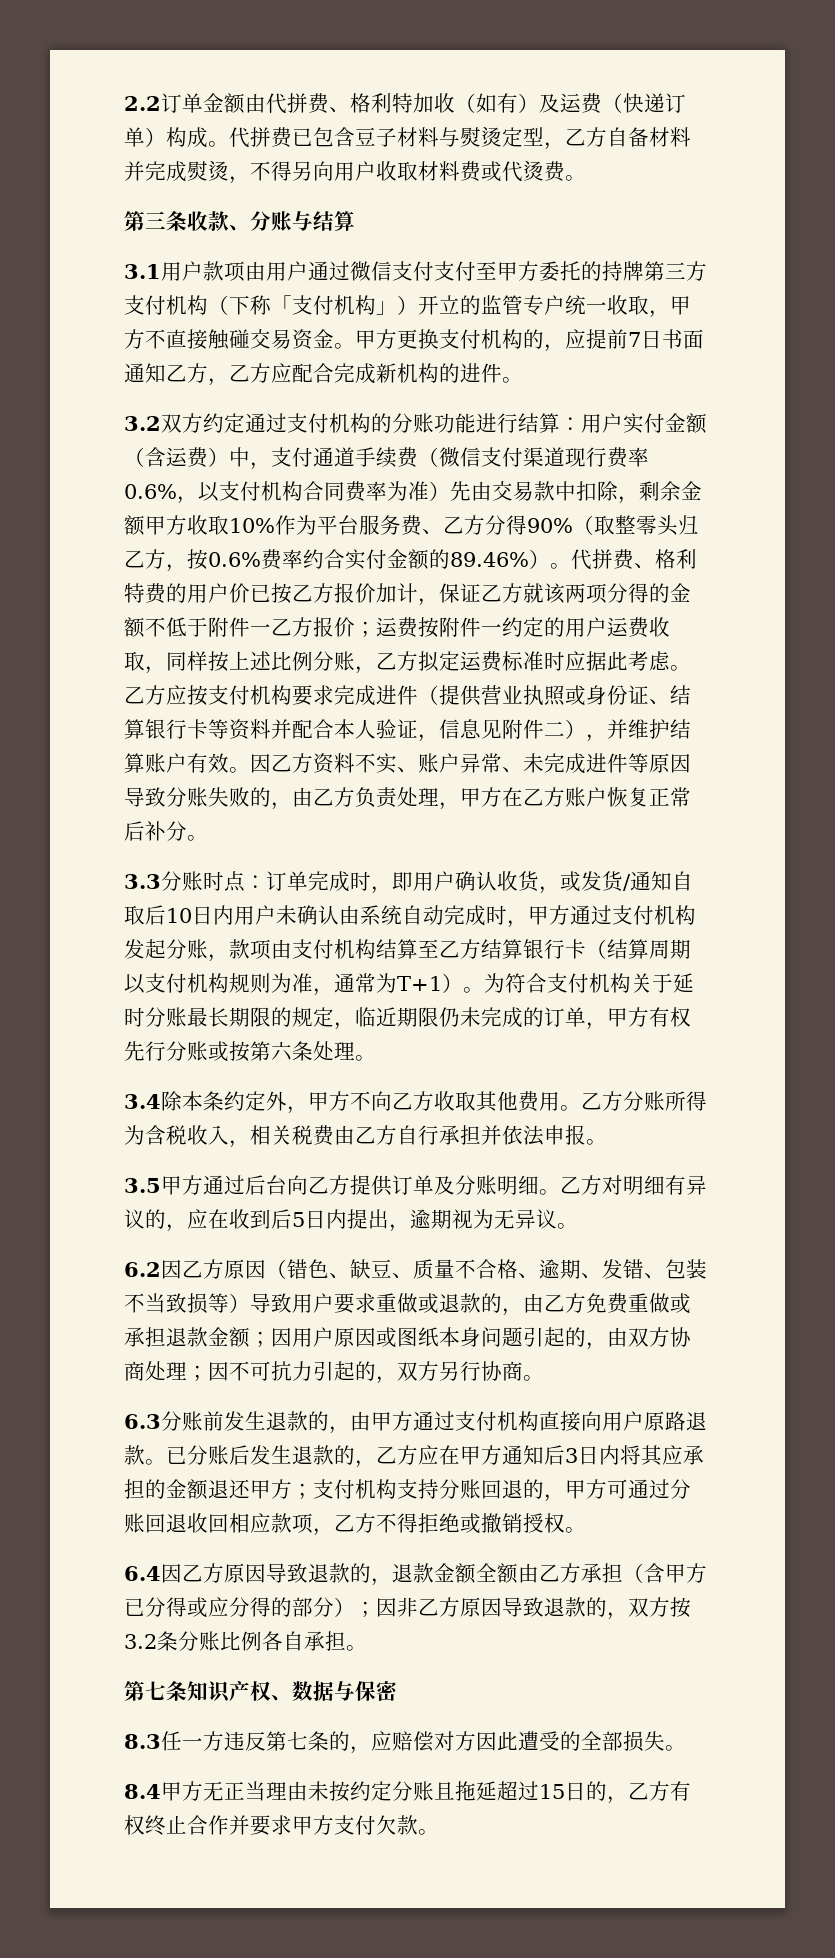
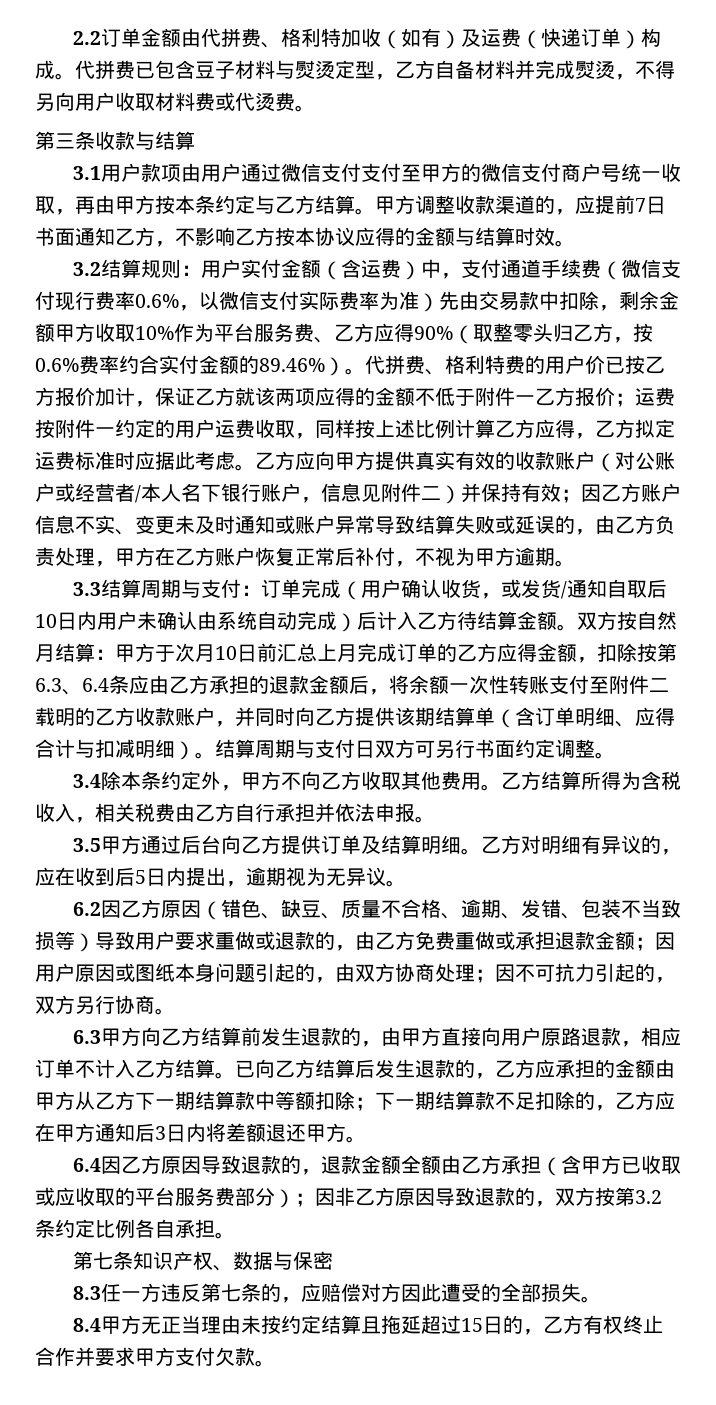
- 第三条收款、分账与结算
+ 第三条收款与结算
- 3.1用户款项由用户通过微信支付支付至甲方委托的持牌第三方支付机构（下称「支付机构」）开立的监管专户统一收取，甲方不直接触碰交易资金。甲方更换支付机构的，应提前7日书面通知乙方，乙方应配合完成新机构的进件。
- 3.2双方约定通过支付机构的分账功能进行结算：
+ 3.1用户款项由用户通过微信支付支付至甲方的微信支付商户号统一收取，再由甲方按本条约定与乙方结算。甲方调整收款渠道的，应提前7日书面通知乙方，不影响乙方按本协议应得的金额与结算时效。
+ 3.2结算规则：
- 用户实付金额（含运费）中，支付通道手续费（微信支付渠道现行费率0.6%，以支付机构合同费率为准）先由交易款中扣除，剩余金额甲方收取10%作为平台服务费、乙方分得90%（取整零头归乙方，按0.6%费率约合实付金额的89.46%）。
+ 用户实付金额（含运费）中，支付通道手续费（微信支付现行费率0.6%，以微信支付实际费率为准）先由交易款中扣除，剩余金额甲方收取10%作为平台服务费、乙方应得90%（取整零头归乙方，按0.6%费率约合实付金额的89.46%）。
- 代拼费、格利特费的用户价已按乙方报价加计，保证乙方就该两项分得的金额不低于附件一乙方报价；运费按附件一约定的用户运费收取，同样按上述比例分账，乙方拟定运费标准时应据此考虑。
+ 代拼费、格利特费的用户价已按乙方报价加计，保证乙方就该两项应得的金额不低于附件一乙方报价；运费按附件一约定的用户运费收取，同样按上述比例计算乙方应得，乙方拟定运费标准时应据此考虑。
- 乙方应按支付机构要求完成进件（提供营业执照或身份证、结算银行卡等资料并配合本人验证，信息见附件二），并维护结算账户有效。因乙方资料不实、账户异常、未完成进件等原因导致分账失败的，由乙方负责处理，甲方在乙方账户恢复正常后补分。
- 3.3分账时点：订单完成时，即用户确认收货，或发货/通知自取后10日内用户未确认由系统自动完成时，甲方通过支付机构发起分账，款项由支付机构结算至乙方结算银行卡（结算周期以支付机构规则为准，通常为T+1）。为符合支付机构关于延时分账最长期限的规定，临近期限仍未完成的订单，甲方有权先行分账或按第六条处理。
+ 乙方应向甲方提供真实有效的收款账户（对公账户或经营者/本人名下银行账户，信息见附件二）并保持有效；因乙方账户信息不实、变更未及时通知或账户异常导致结算失败或延误的，由乙方负责处理，甲方在乙方账户恢复正常后补付，不视为甲方逾期。
+ 3.3结算周期与支付：订单完成（用户确认收货，或发货/通知自取后10日内用户未确认由系统自动完成）后计入乙方待结算金额。双方按自然月结算：甲方于次月10日前汇总上月完成订单的乙方应得金额，扣除按第6.3、6.4条应由乙方承担的退款金额后，将余额一次性转账支付至附件二载明的乙方收款账户，并同时向乙方提供该期结算单（含订单明细、应得合计与扣减明细）。结算周期与支付日双方可另行书面约定调整。
- 乙方分账所得为含税收入，相关税费由乙方自行承担并依法申报。
+ 乙方结算所得为含税收入，相关税费由乙方自行承担并依法申报。
- 3.5甲方通过后台向乙方提供订单及分账明细。
+ 3.5甲方通过后台向乙方提供订单及结算明细。
- 6.3分账前发生退款的，由甲方通过支付机构直接向用户原路退款。已分账后发生退款的，乙方应在甲方通知后3日内将其应承担的金额退还甲方；支付机构支持分账回退的，甲方可通过分账回退收回相应款项，乙方不得拒绝或撤销授权。
+ 6.3甲方向乙方结算前发生退款的，由甲方直接向用户原路退款，相应订单不计入乙方结算。已向乙方结算后发生退款的，乙方应承担的金额由甲方从乙方下一期结算款中等额扣除；下一期结算款不足扣除的，乙方应在甲方通知后3日内将差额退还甲方。
- 6.4因乙方原因导致退款的，退款金额全额由乙方承担（含甲方已分得或应分得的部分）；因非乙方原因导致退款的，双方按3.2条分账比例各自承担。
+ 6.4因乙方原因导致退款的，退款金额全额由乙方承担（含甲方已收取或应收取的平台服务费部分）；因非乙方原因导致退款的，双方按第3.2条约定比例各自承担。
- 8.4甲方无正当理由未按约定分账且拖延超过15日的，乙方有权终止合作并要求甲方支付欠款。
+ 8.4甲方无正当理由未按约定结算且拖延超过15日的，乙方有权终止合作并要求甲方支付欠款。

